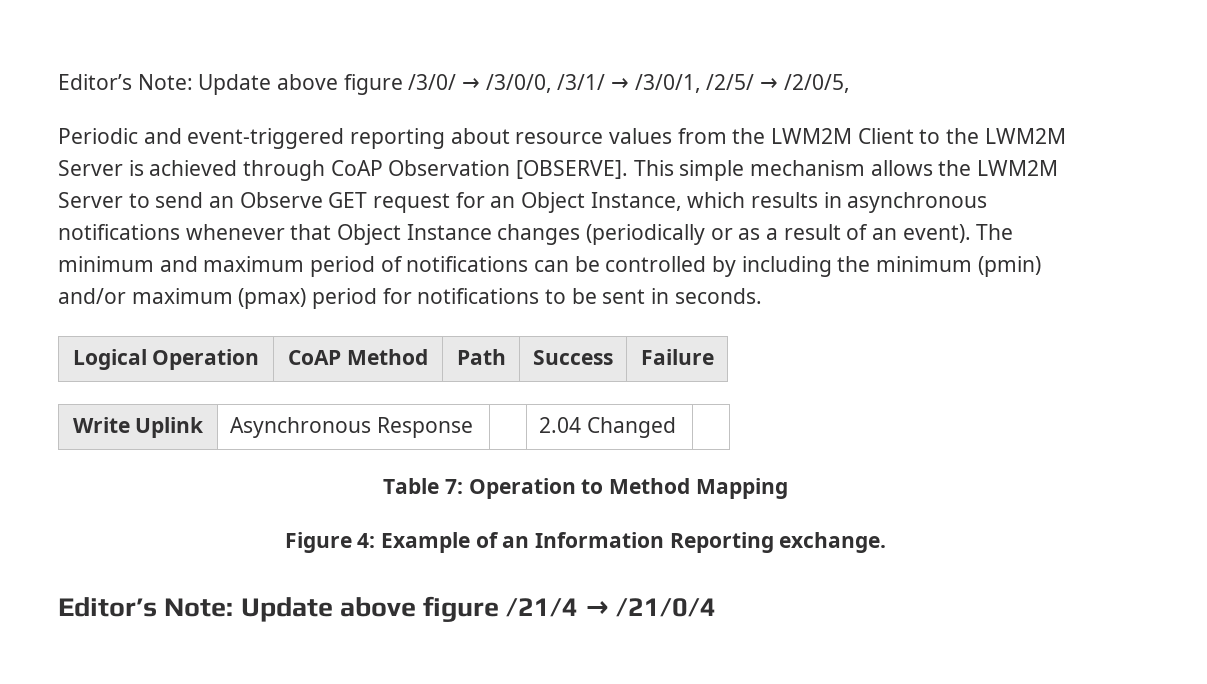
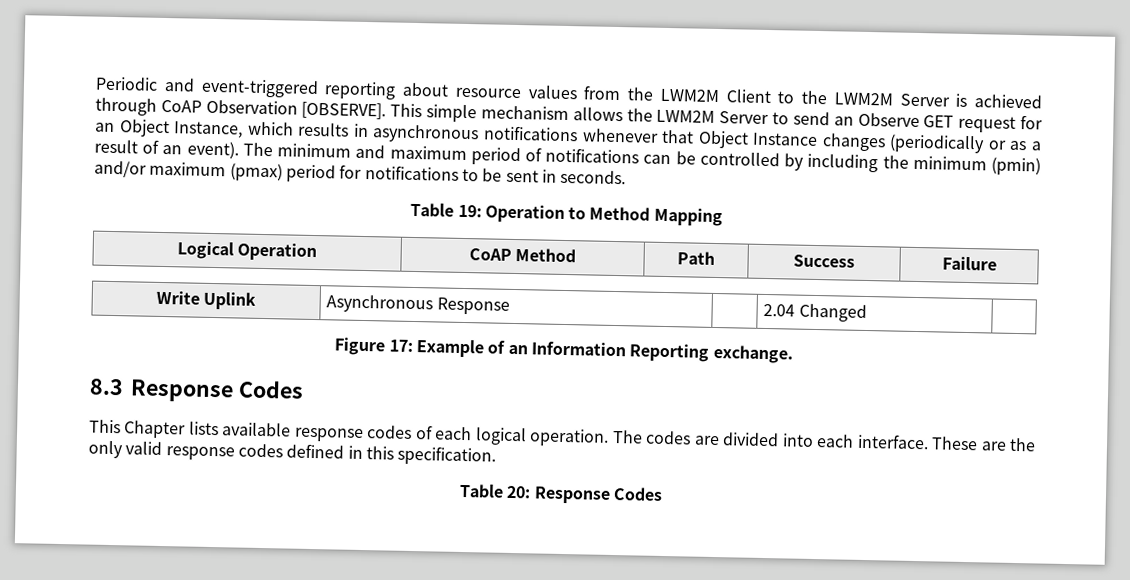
- Editor’s Note: Update above figure /3/0/ → /3/0/0, /3/1/ → /3/0/1, /2/5/ → /2/0/5,
+ Table 19: Operation to Method Mapping
- Table 7: Operation to Method Mapping
- Figure 4: Example of an Information Reporting exchange.
+ Figure 17: Example of an Information Reporting exchange.
- Editor’s Note: Update above figure /21/4 → /21/0/4
+ 8.3 Response Codes
+ This Chapter lists available response codes of each logical operation. The codes are divided into each interface. These are the only valid response codes defined in this specification.
+ Table 20: Response Codes

